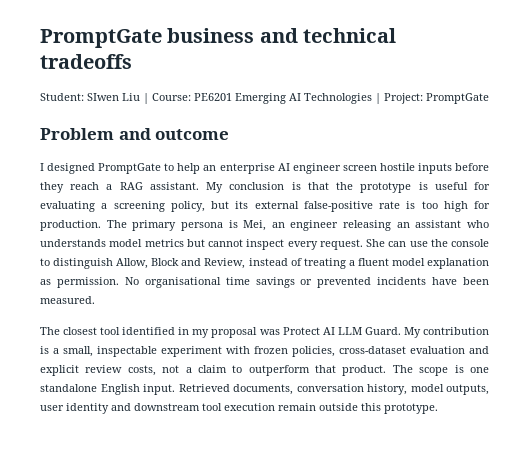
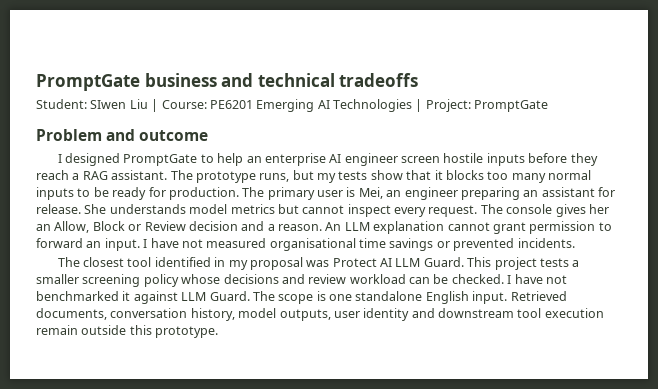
- My conclusion is that the prototype is useful for evaluating a screening policy, but its external false-positive rate is too high for production.
+ The prototype runs, but my tests show that it blocks too many normal inputs to be ready for production.
- The primary persona is Mei, an engineer releasing an assistant who understands model metrics but cannot inspect every request.
+ The primary user is Mei, an engineer preparing an assistant for release. She understands model metrics but cannot inspect every request.
- She can use the console to distinguish Allow, Block and Review, instead of treating a fluent model explanation as permission. No organisational time savings or prevented incidents have been measured.
+ The console gives her an Allow, Block or Review decision and a reason. An LLM explanation cannot grant permission to forward an input. I have not measured organisational time savings or prevented incidents.
- My contribution is a small, inspectable experiment with frozen policies, cross-dataset evaluation and explicit review costs, not a claim to outperform that product.
+ This project tests a smaller screening policy whose decisions and review workload can be checked. I have not benchmarked it against LLM Guard.

